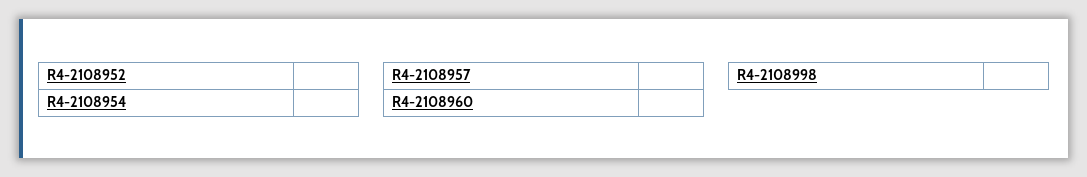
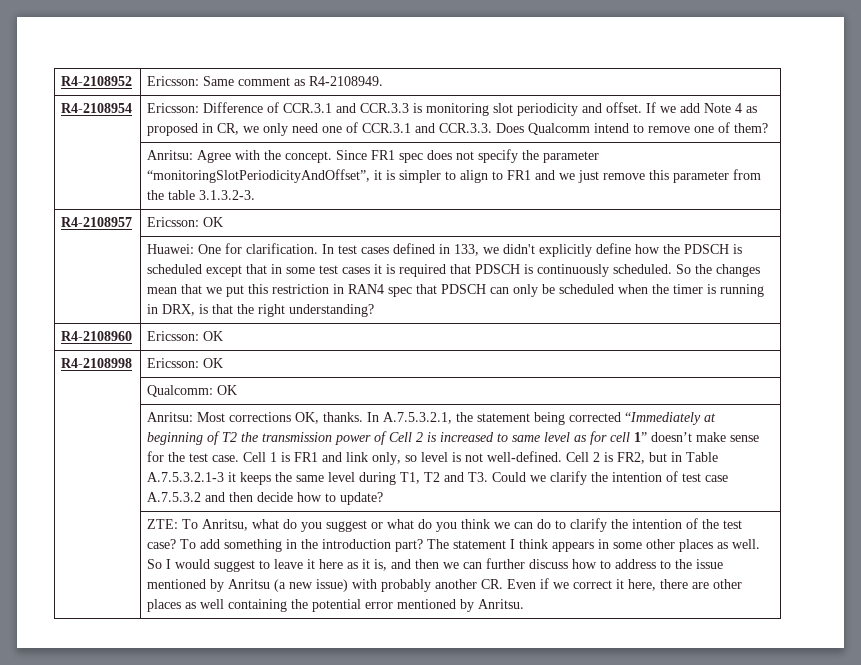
- R4-2108952 |
- R4-2108954 |
- R4-2108957 |
+ R4-2108952 | Ericsson: Same comment as R4-2108949.
+ R4-2108954 | Ericsson: Difference of CCR.3.1 and CCR.3.3 is monitoring slot periodicity and offset. If we add Note 4 as proposed in CR, we only need one of CCR.3.1 and CCR.3.3. Does Qualcomm intend to remove one of them?
+ | Anritsu: Agree with the concept. Since FR1 spec does not specify the parameter “monitoringSlotPeriodicityAndOffset”, it is simpler to align to FR1 and we just remove this parameter from the table 3.1.3.2-3.
+ R4-2108957 | Ericsson: OK
+ | Huawei: One for clarification. In test cases defined in 133, we didn't explicitly define how the PDSCH is scheduled except that in some test cases it is required that PDSCH is continuously scheduled. So the changes mean that we put this restriction in RAN4 spec that PDSCH can only be scheduled when the timer is running in DRX, is that the right understanding?
- R4-2108960 |
+ R4-2108960 | Ericsson: OK
- R4-2108998 |
+ R4-2108998 | Ericsson: OK
+ | Qualcomm: OK
+ | Anritsu: Most corrections OK, thanks. In A.7.5.3.2.1, the statement being corrected “Immediately at beginning of T2 the transmission power of Cell 2 is increased to same level as for cell 1” doesn’t make sense for the test case. Cell 1 is FR1 and link only, so level is not well-defined. Cell 2 is FR2, but in Table A.7.5.3.2.1-3 it keeps the same level during T1, T2 and T3. Could we clarify the intention of test case A.7.5.3.2 and then decide how to update?
+ | ZTE: To Anritsu, what do you suggest or what do you think we can do to clarify the intention of the test case? To add something in the introduction part? The statement I think appears in some other places as well. So I would suggest to leave it here as it is, and then we can further discuss how to address to the issue mentioned by Anritsu (a new issue) with probably another CR. Even if we correct it here, there are other places as well containing the potential error mentioned by Anritsu.

